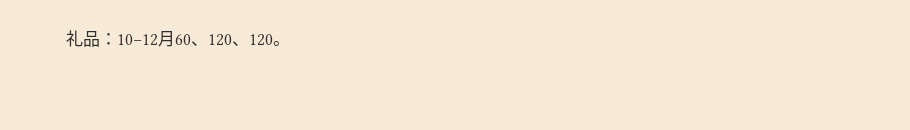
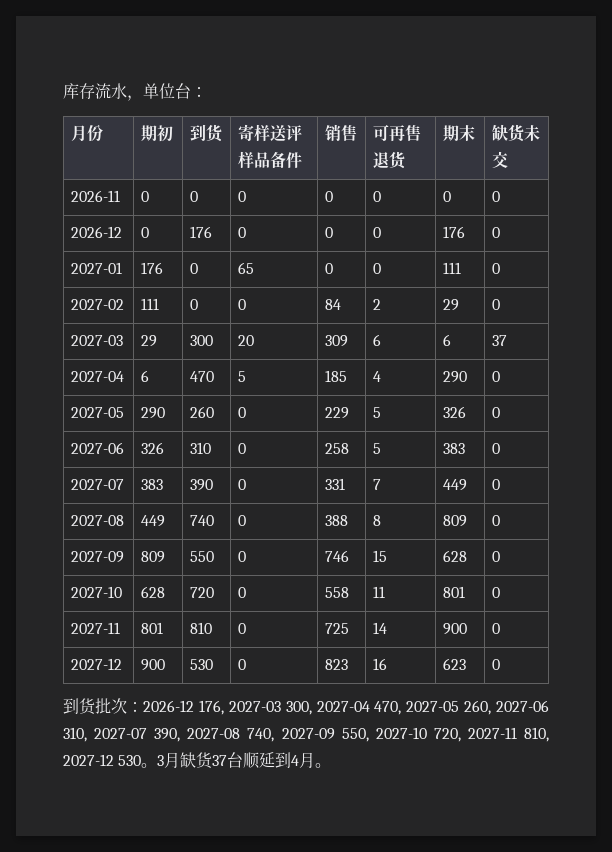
- 礼品：10–12月60、120、120。
+ 库存流水，单位台：
+ 月份 | 期初 | 到货 | 寄样送评样品备件 | 销售 | 可再售退货 | 期末 | 缺货未交
+ 2026-11 | 0 | 0 | 0 | 0 | 0 | 0 | 0
+ 2026-12 | 0 | 176 | 0 | 0 | 0 | 176 | 0
+ 2027-01 | 176 | 0 | 65 | 0 | 0 | 111 | 0
+ 2027-02 | 111 | 0 | 0 | 84 | 2 | 29 | 0
+ 2027-03 | 29 | 300 | 20 | 309 | 6 | 6 | 37
+ 2027-04 | 6 | 470 | 5 | 185 | 4 | 290 | 0
+ 2027-05 | 290 | 260 | 0 | 229 | 5 | 326 | 0
+ 2027-06 | 326 | 310 | 0 | 258 | 5 | 383 | 0
+ 2027-07 | 383 | 390 | 0 | 331 | 7 | 449 | 0
+ 2027-08 | 449 | 740 | 0 | 388 | 8 | 809 | 0
+ 2027-09 | 809 | 550 | 0 | 746 | 15 | 628 | 0
+ 2027-10 | 628 | 720 | 0 | 558 | 11 | 801 | 0
+ 2027-11 | 801 | 810 | 0 | 725 | 14 | 900 | 0
+ 2027-12 | 900 | 530 | 0 | 823 | 16 | 623 | 0
+ 到货批次：2026-12 176, 2027-03 300, 2027-04 470, 2027-05 260, 2027-06 310, 2027-07 390, 2027-08 740, 2027-09 550, 2027-10 720, 2027-11 810, 2027-12 530。3月缺货37台顺延到4月。

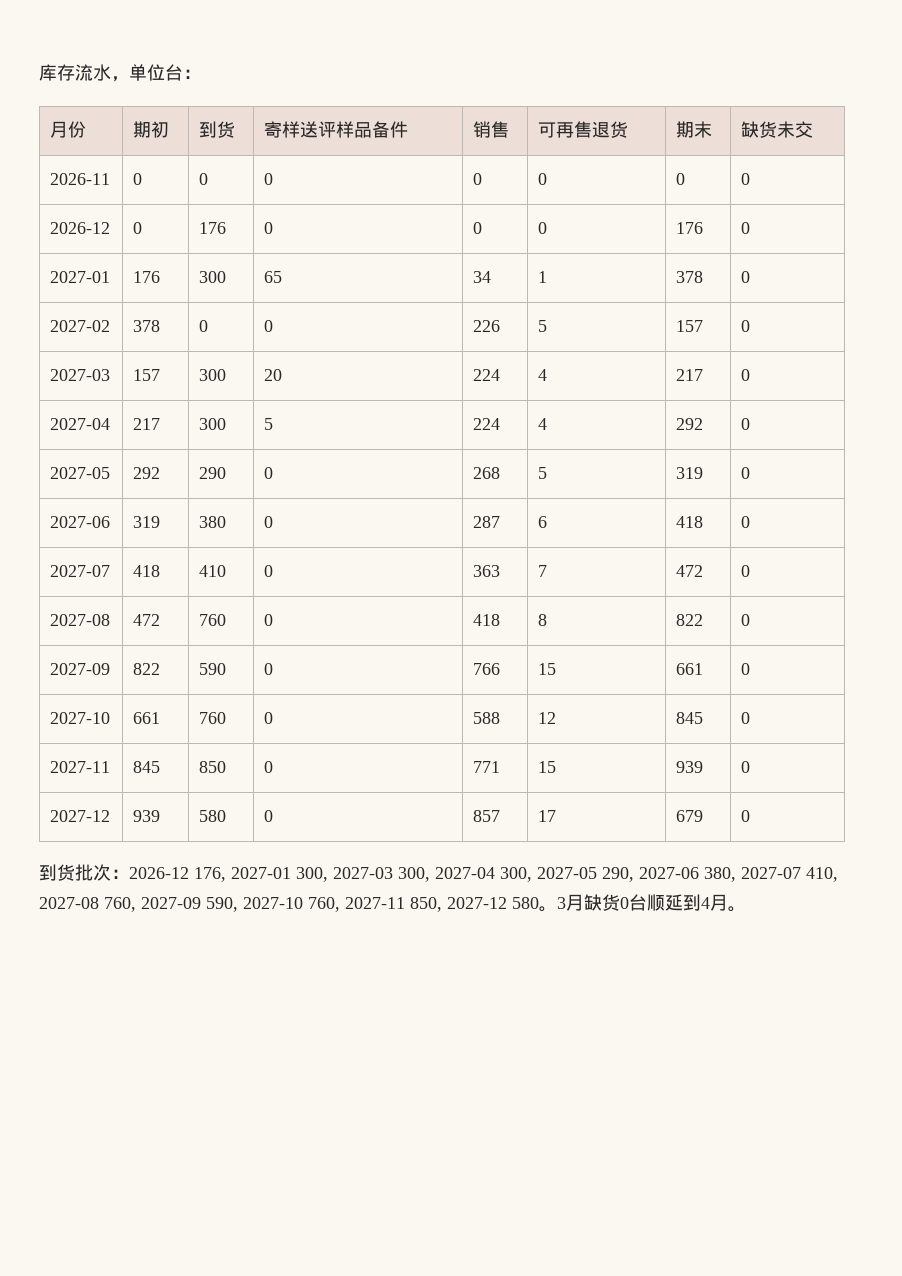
- 2027-01 | 176 | 0 | 65 | 0 | 0 | 111 | 0
- 2027-02 | 111 | 0 | 0 | 84 | 2 | 29 | 0
+ 2027-01 | 176 | 300 | 65 | 34 | 1 | 378 | 0
+ 2027-02 | 378 | 0 | 0 | 226 | 5 | 157 | 0
- 2027-03 | 29 | 300 | 20 | 309 | 6 | 6 | 37
+ 2027-03 | 157 | 300 | 20 | 224 | 4 | 217 | 0
- 2027-04 | 6 | 470 | 5 | 185 | 4 | 290 | 0
+ 2027-04 | 217 | 300 | 5 | 224 | 4 | 292 | 0
- 2027-05 | 290 | 260 | 0 | 229 | 5 | 326 | 0
+ 2027-05 | 292 | 290 | 0 | 268 | 5 | 319 | 0
- 2027-06 | 326 | 310 | 0 | 258 | 5 | 383 | 0
+ 2027-06 | 319 | 380 | 0 | 287 | 6 | 418 | 0
- 2027-07 | 383 | 390 | 0 | 331 | 7 | 449 | 0
+ 2027-07 | 418 | 410 | 0 | 363 | 7 | 472 | 0
- 2027-08 | 449 | 740 | 0 | 388 | 8 | 809 | 0
+ 2027-08 | 472 | 760 | 0 | 418 | 8 | 822 | 0
- 2027-09 | 809 | 550 | 0 | 746 | 15 | 628 | 0
+ 2027-09 | 822 | 590 | 0 | 766 | 15 | 661 | 0
- 2027-10 | 628 | 720 | 0 | 558 | 11 | 801 | 0
+ 2027-10 | 661 | 760 | 0 | 588 | 12 | 845 | 0
- 2027-11 | 801 | 810 | 0 | 725 | 14 | 900 | 0
+ 2027-11 | 845 | 850 | 0 | 771 | 15 | 939 | 0
- 2027-12 | 900 | 530 | 0 | 823 | 16 | 623 | 0
+ 2027-12 | 939 | 580 | 0 | 857 | 17 | 679 | 0
- 到货批次：2026-12 176, 2027-03 300, 2027-04 470, 2027-05 260, 2027-06 310, 2027-07 390, 2027-08 740, 2027-09 550, 2027-10 720, 2027-11 810, 2027-12 530。
+ 到货批次：2026-12 176, 2027-01 300, 2027-03 300, 2027-04 300, 2027-05 290, 2027-06 380, 2027-07 410, 2027-08 760, 2027-09 590, 2027-10 760, 2027-11 850, 2027-12 580。
- 3月缺货37台顺延到4月。
+ 3月缺货0台顺延到4月。

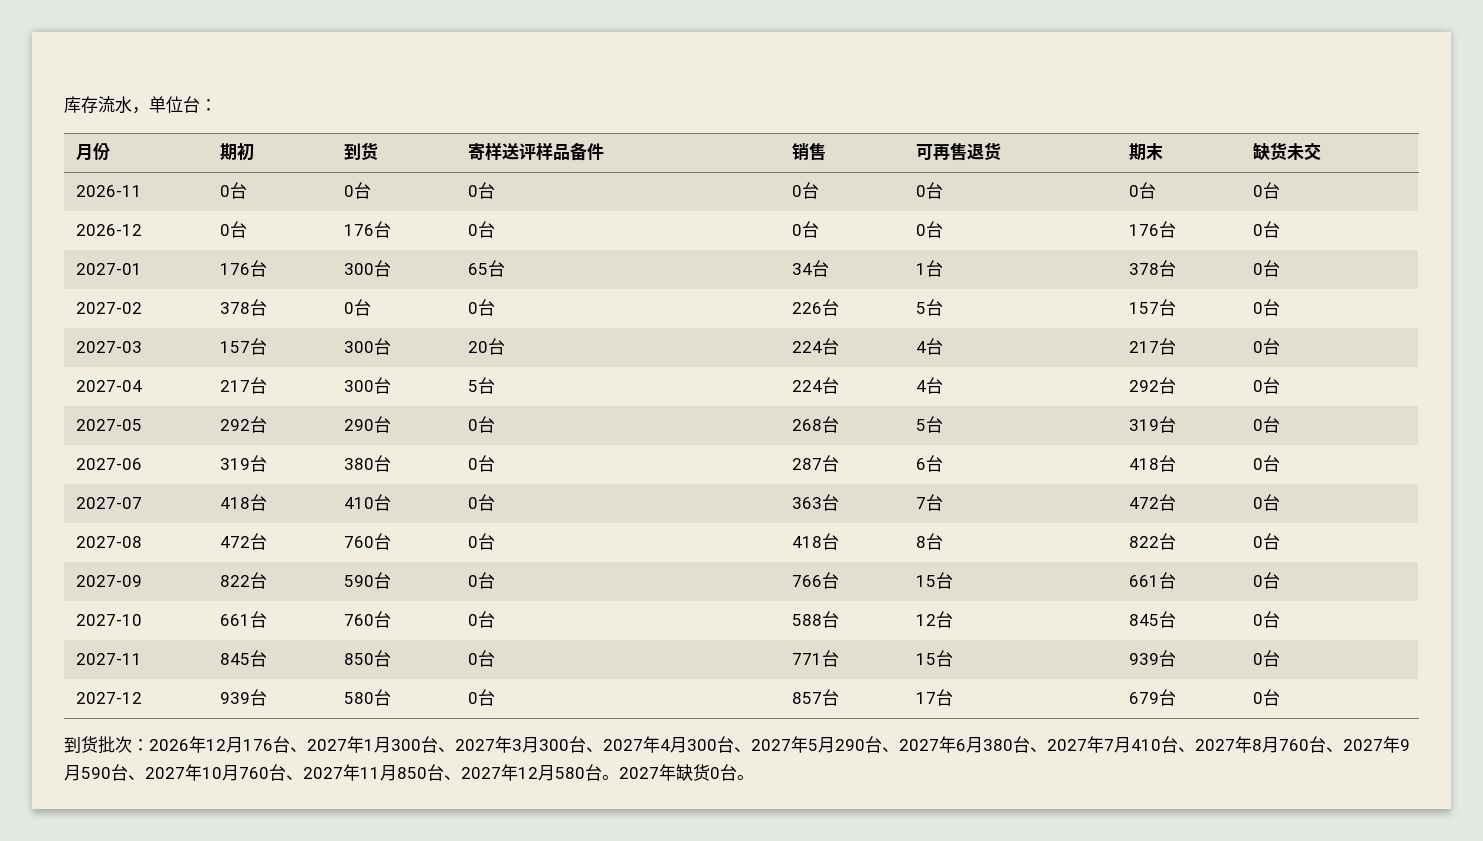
- 2026-11 | 0 | 0 | 0 | 0 | 0 | 0 | 0
+ 2026-11 | 0台 | 0台 | 0台 | 0台 | 0台 | 0台 | 0台
- 2026-12 | 0 | 176 | 0 | 0 | 0 | 176 | 0
+ 2026-12 | 0台 | 176台 | 0台 | 0台 | 0台 | 176台 | 0台
- 2027-01 | 176 | 300 | 65 | 34 | 1 | 378 | 0
+ 2027-01 | 176台 | 300台 | 65台 | 34台 | 1台 | 378台 | 0台
- 2027-02 | 378 | 0 | 0 | 226 | 5 | 157 | 0
+ 2027-02 | 378台 | 0台 | 0台 | 226台 | 5台 | 157台 | 0台
- 2027-03 | 157 | 300 | 20 | 224 | 4 | 217 | 0
+ 2027-03 | 157台 | 300台 | 20台 | 224台 | 4台 | 217台 | 0台
- 2027-04 | 217 | 300 | 5 | 224 | 4 | 292 | 0
+ 2027-04 | 217台 | 300台 | 5台 | 224台 | 4台 | 292台 | 0台
- 2027-05 | 292 | 290 | 0 | 268 | 5 | 319 | 0
+ 2027-05 | 292台 | 290台 | 0台 | 268台 | 5台 | 319台 | 0台
- 2027-06 | 319 | 380 | 0 | 287 | 6 | 418 | 0
+ 2027-06 | 319台 | 380台 | 0台 | 287台 | 6台 | 418台 | 0台
- 2027-07 | 418 | 410 | 0 | 363 | 7 | 472 | 0
+ 2027-07 | 418台 | 410台 | 0台 | 363台 | 7台 | 472台 | 0台
- 2027-08 | 472 | 760 | 0 | 418 | 8 | 822 | 0
+ 2027-08 | 472台 | 760台 | 0台 | 418台 | 8台 | 822台 | 0台
- 2027-09 | 822 | 590 | 0 | 766 | 15 | 661 | 0
+ 2027-09 | 822台 | 590台 | 0台 | 766台 | 15台 | 661台 | 0台
- 2027-10 | 661 | 760 | 0 | 588 | 12 | 845 | 0
+ 2027-10 | 661台 | 760台 | 0台 | 588台 | 12台 | 845台 | 0台
- 2027-11 | 845 | 850 | 0 | 771 | 15 | 939 | 0
+ 2027-11 | 845台 | 850台 | 0台 | 771台 | 15台 | 939台 | 0台
- 2027-12 | 939 | 580 | 0 | 857 | 17 | 679 | 0
+ 2027-12 | 939台 | 580台 | 0台 | 857台 | 17台 | 679台 | 0台
- 到货批次：2026-12 176, 2027-01 300, 2027-03 300, 2027-04 300, 2027-05 290, 2027-06 380, 2027-07 410, 2027-08 760, 2027-09 590, 2027-10 760, 2027-11 850, 2027-12 580。3月缺货0台顺延到4月。
+ 到货批次：2026年12月176台、2027年1月300台、2027年3月300台、2027年4月300台、2027年5月290台、2027年6月380台、2027年7月410台、2027年8月760台、2027年9月590台、2027年10月760台、2027年11月850台、2027年12月580台。2027年缺货0台。

